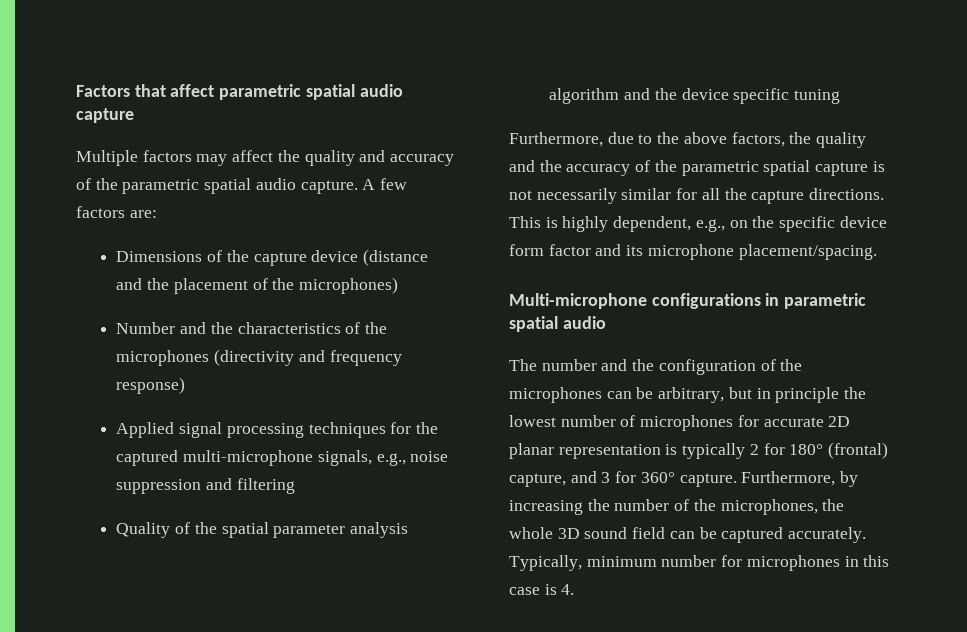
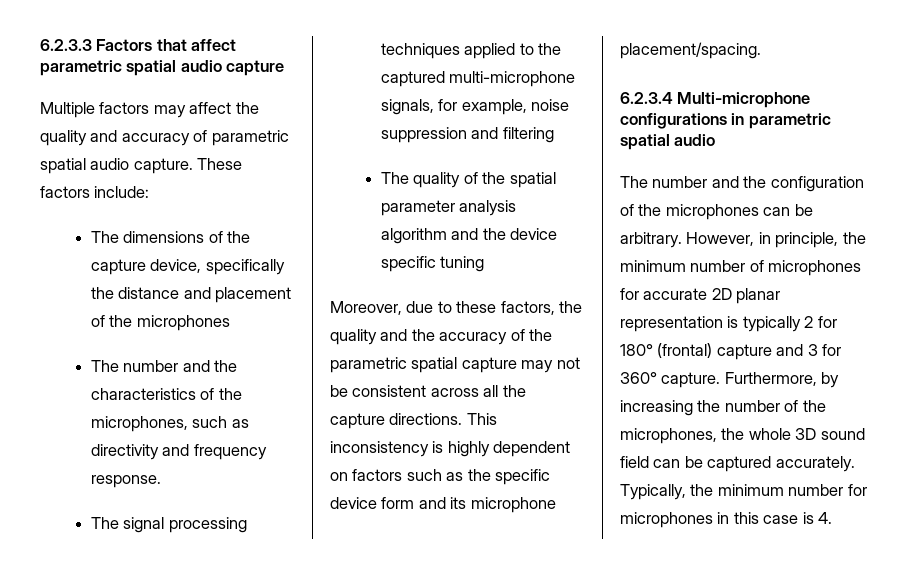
- Factors that affect parametric spatial audio capture
+ 6.2.3.3 Factors that affect parametric spatial audio capture
- Multiple factors may affect the quality and accuracy of the parametric spatial audio capture.
+ Multiple factors may affect the quality and accuracy of parametric spatial audio capture.
- A few factors are:
- Dimensions of the capture device (distance and the placement of the microphones)
- Number and the characteristics of the microphones (directivity and frequency response)
- Applied signal processing techniques for the captured multi-microphone signals, e.g., noise suppression and filtering
+ These factors include:
+ The dimensions of the capture device, specifically the distance and placement of the microphones
+ The number and the characteristics of the microphones, such as directivity and frequency response.
+ The signal processing techniques applied to the captured multi-microphone signals, for example, noise suppression and filtering
- Quality of the spatial parameter analysis algorithm and the device specific tuning
+ The quality of the spatial parameter analysis algorithm and the device specific tuning
- Furthermore, due to the above factors, the quality and the accuracy of the parametric spatial capture is not necessarily similar for all the capture directions.
+ Moreover, due to these factors, the quality and the accuracy of the parametric spatial capture may not be consistent across all the capture directions.
- This is highly dependent, e.g., on the specific device form factor and its microphone placement/spacing.
+ This inconsistency is highly dependent on factors such as the specific device form and its microphone placement/spacing.
- Multi-microphone configurations in parametric spatial audio
+ 6.2.3.4 Multi-microphone configurations in parametric spatial audio
- The number and the configuration of the microphones can be arbitrary, but in principle the lowest number of microphones for accurate 2D planar representation is typically 2 for 180° (frontal) capture, and 3 for 360° capture.
+ The number and the configuration of the microphones can be arbitrary. However, in principle, the minimum number of microphones for accurate 2D planar representation is typically 2 for 180° (frontal) capture and 3 for 360° capture.
- Typically, minimum number for microphones in this case is 4.
+ Typically, the minimum number for microphones in this case is 4.

